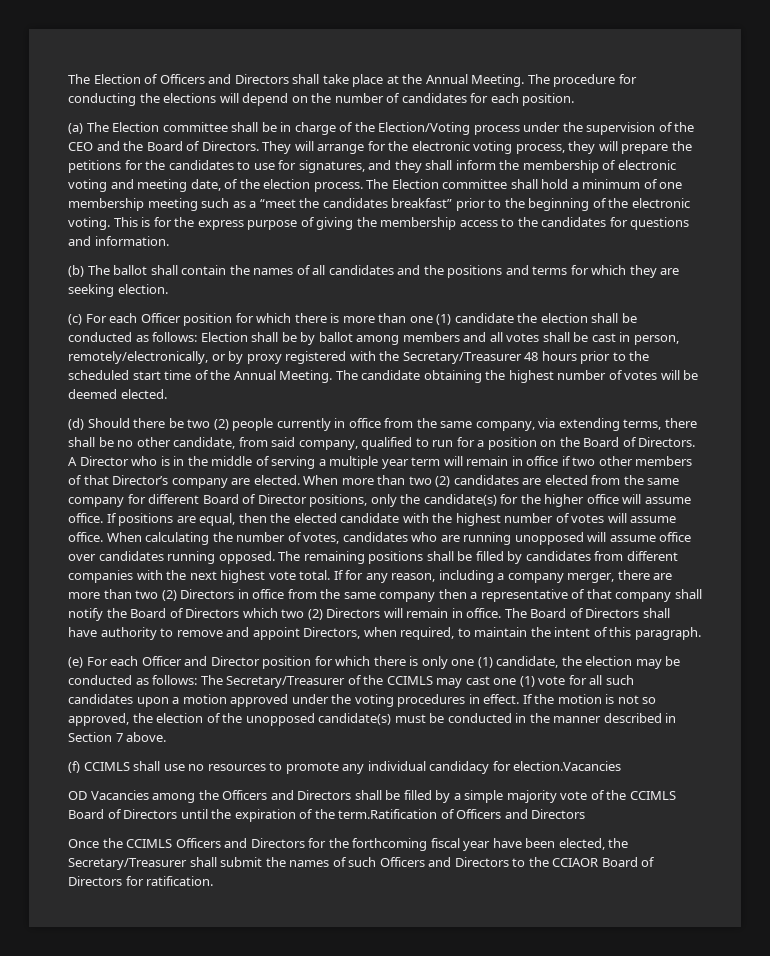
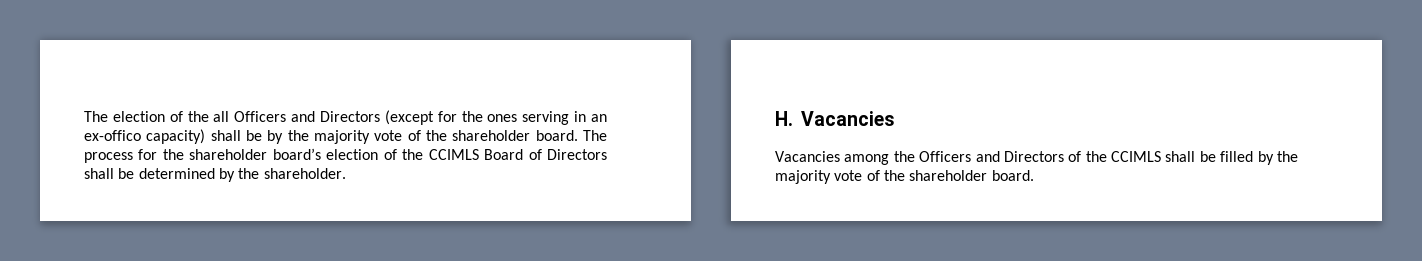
- The Election of Officers and Directors shall take place at the Annual Meeting. The procedure for conducting the elections will depend on the number of candidates for each position.
- (a) The Election committee shall be in charge of the Election/Voting process under the supervision of the CEO and the Board of Directors. They will arrange for the electronic voting process, they will prepare the petitions for the candidates to use for signatures, and they shall inform the membership of electronic voting and meeting date, of the election process. The Election committee shall hold a minimum of one membership meeting such as a “meet the candidates breakfast” prior to the beginning of the electronic voting. This is for the express purpose of giving the membership access to the candidates for questions and information.
- (b) The ballot shall contain the names of all candidates and the positions and terms for which they are seeking election.
- (c) For each Officer position for which there is more than one (1) candidate the election shall be conducted as follows: Election shall be by ballot among members and all votes shall be cast in person, remotely/electronically, or by proxy registered with the Secretary/Treasurer 48 hours prior to the scheduled start time of the Annual Meeting. The candidate obtaining the highest number of votes will be deemed elected.
- (d) Should there be two (2) people currently in office from the same company, via extending terms, there shall be no other candidate, from said company, qualified to run for a position on the Board of Directors. A Director who is in the middle of serving a multiple year term will remain in office if two other members of that Director’s company are elected. When more than two (2) candidates are elected from the same company for different Board of Director positions, only the candidate(s) for the higher office will assume office. If positions are equal, then the elected candidate with the highest number of votes will assume office. When calculating the number of votes, candidates who are running unopposed will assume office over candidates running opposed. The remaining positions shall be filled by candidates from different companies with the next highest vote total. If for any reason, including a company merger, there are more than two (2) Directors in office from the same company then a representative of that company shall notify the Board of Directors which two (2) Directors will remain in office. The Board of Directors shall have authority to remove and appoint Directors, when required, to maintain the intent of this paragraph.
- (e) For each Officer and Director position for which there is only one (1) candidate, the election may be conducted as follows: The Secretary/Treasurer of the CCIMLS may cast one (1) vote for all such candidates upon a motion approved under the voting procedures in effect. If the motion is not so approved, the election of the unopposed candidate(s) must be conducted in the manner described in Section 7 above.
- (f) CCIMLS shall use no resources to promote any individual candidacy for election.Vacancies
- OD Vacancies among the Officers and Directors shall be filled by a simple majority vote of the CCIMLS Board of Directors until the expiration of the term.Ratification of Officers and Directors
- Once the CCIMLS Officers and Directors for the forthcoming fiscal year have been elected, the Secretary/Treasurer shall submit the names of such Officers and Directors to the CCIAOR Board of Directors for ratification.
+ The election of the all Officers and Directors (except for the ones serving in an ex-offico capacity) shall be by the majority vote of the shareholder board. The process for the shareholder board’s election of the CCIMLS Board of Directors shall be determined by the shareholder.
+ H. Vacancies
+ Vacancies among the Officers and Directors of the CCIMLS shall be filled by the majority vote of the shareholder board.

